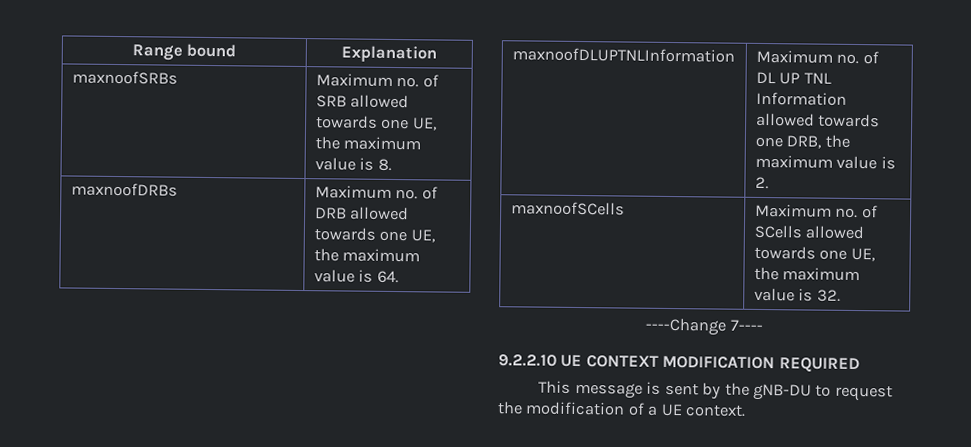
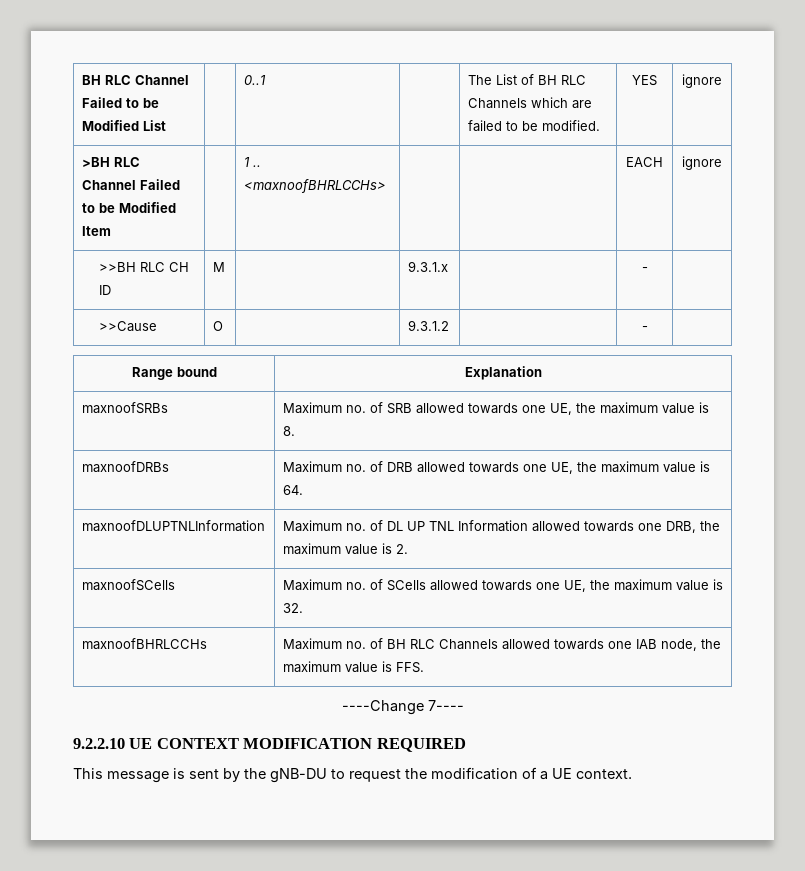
+ BH RLC Channel Failed to be Modified List | | 0..1 | | The List of BH RLC Channels which are failed to be modified. | YES | ignore
+ >BH RLC Channel Failed to be Modified Item | | 1 .. <maxnoofBHRLCCHs> | | | EACH | ignore
+ >>BH RLC CH ID | M | | 9.3.1.x | | - |
+ >>Cause | O | | 9.3.1.2 | | - |
+ maxnoofBHRLCCHs | Maximum no. of BH RLC Channels allowed towards one IAB node, the maximum value is FFS.

